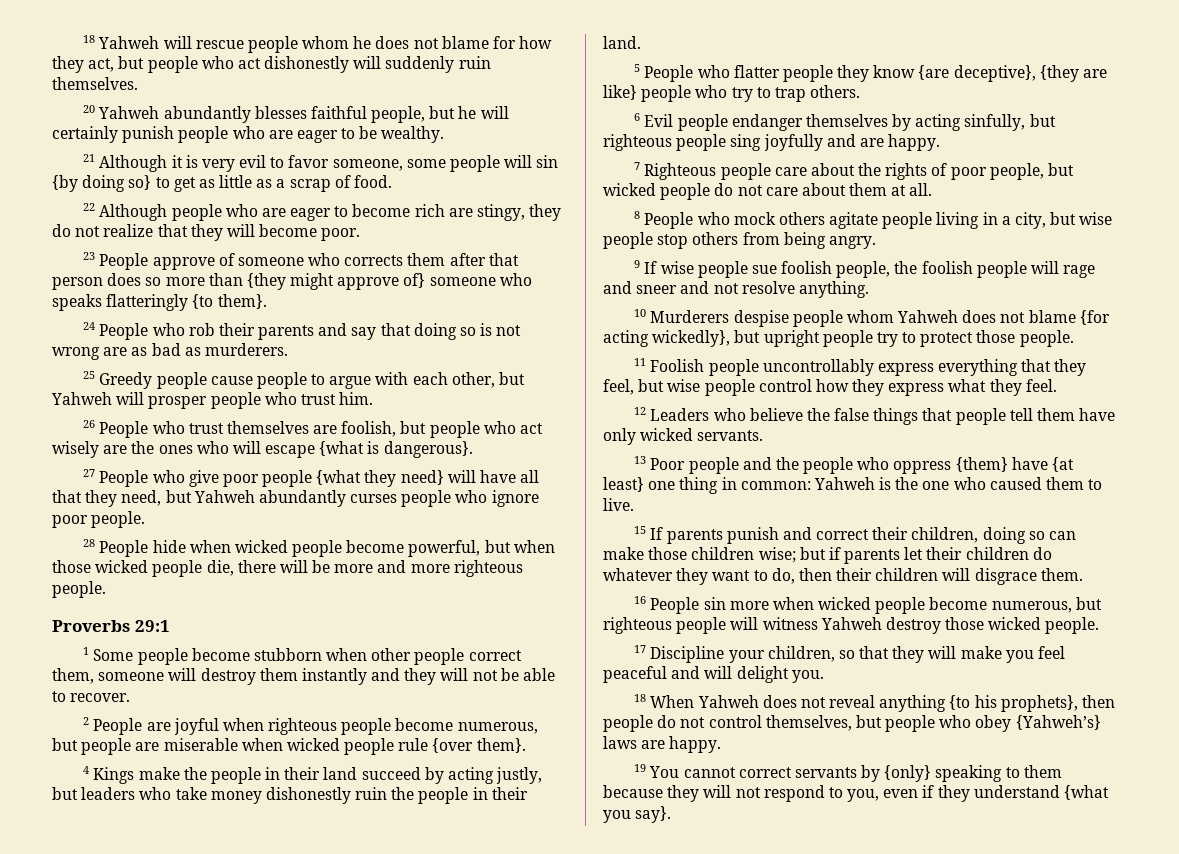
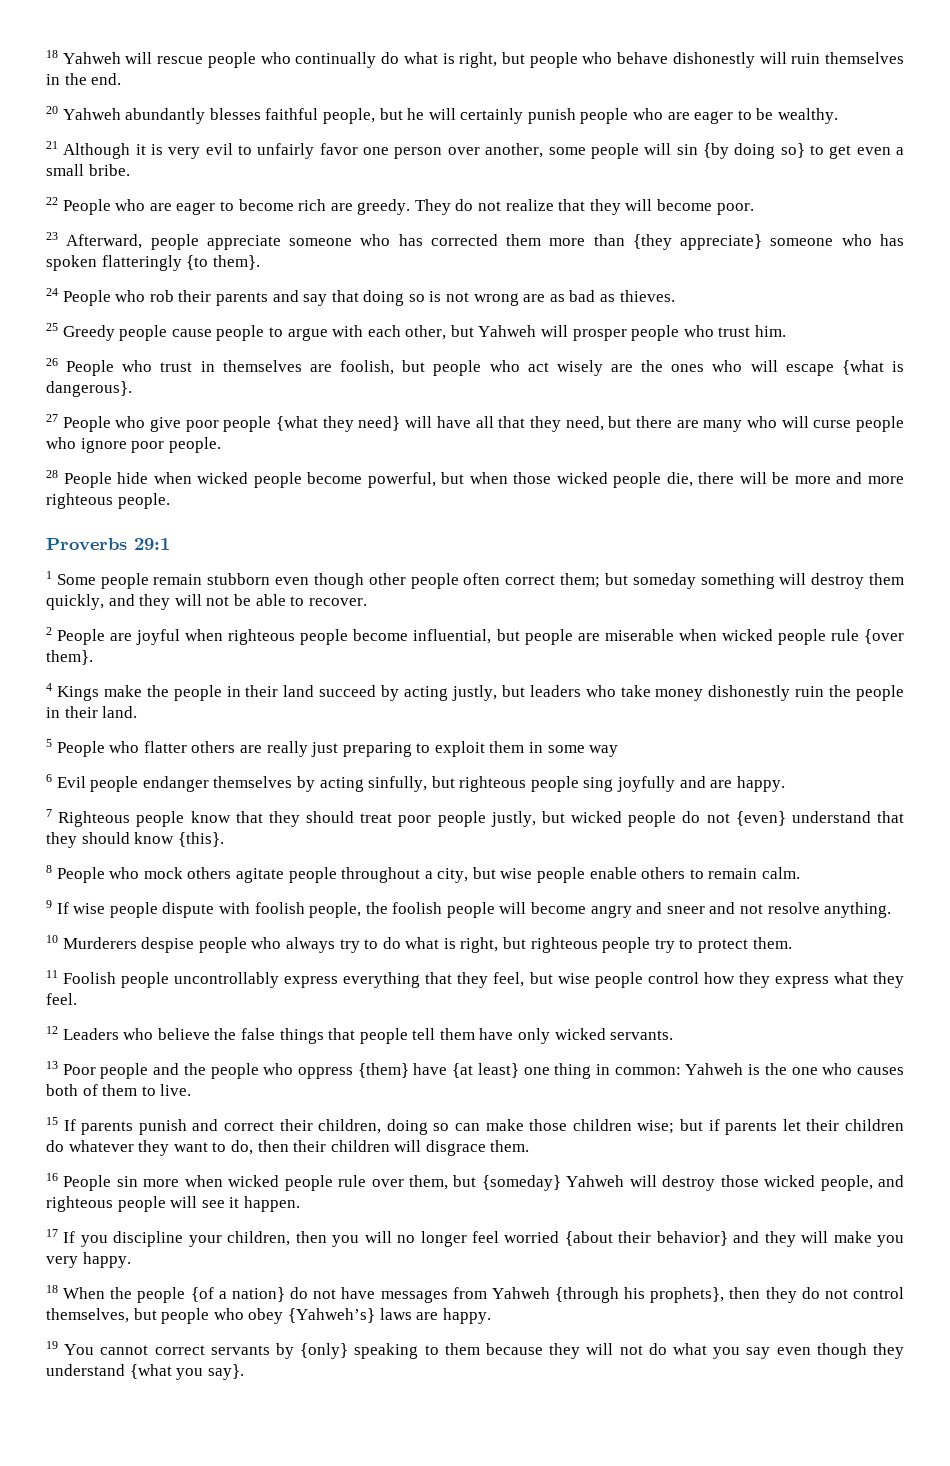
- 18 Yahweh will rescue people whom he does not blame for how they act, but people who act dishonestly will suddenly ruin themselves.
+ 18 Yahweh will rescue people who continually do what is right, but people who behave dishonestly will ruin themselves in the end.
- 21 Although it is very evil to favor someone, some people will sin {by doing so} to get as little as a scrap of food.
+ 21 Although it is very evil to unfairly favor one person over another, some people will sin {by doing so} to get even a small bribe.
- 22 Although people who are eager to become rich are stingy, they do not realize that they will become poor.
+ 22 People who are eager to become rich are greedy. They do not realize that they will become poor.
- 23 People approve of someone who corrects them after that person does so more than {they might approve of} someone who speaks flatteringly {to them}.
+ 23 Afterward, people appreciate someone who has corrected them more than {they appreciate} someone who has spoken flatteringly {to them}.
- 24 People who rob their parents and say that doing so is not wrong are as bad as murderers.
+ 24 People who rob their parents and say that doing so is not wrong are as bad as thieves.
- 26 People who trust themselves are foolish, but people who act wisely are the ones who will escape {what is dangerous}.
+ 26 People who trust in themselves are foolish, but people who act wisely are the ones who will escape {what is dangerous}.
- 27 People who give poor people {what they need} will have all that they need, but Yahweh abundantly curses people who ignore poor people.
+ 27 People who give poor people {what they need} will have all that they need, but there are many who will curse people who ignore poor people.
- 1 Some people become stubborn when other people correct them, someone will destroy them instantly and they will not be able to recover.
+ 1 Some people remain stubborn even though other people often correct them; but someday something will destroy them quickly, and they will not be able to recover.
- 2 People are joyful when righteous people become numerous, but people are miserable when wicked people rule {over them}.
+ 2 People are joyful when righteous people become influential, but people are miserable when wicked people rule {over them}.
- 5 People who flatter people they know {are deceptive}, {they are like} people who try to trap others.
+ 5 People who flatter others are really just preparing to exploit them in some way
- 7 Righteous people care about the rights of poor people, but wicked people do not care about them at all.
+ 7 Righteous people know that they should treat poor people justly, but wicked people do not {even} understand that they should know {this}.
- 8 People who mock others agitate people living in a city, but wise people stop others from being angry.
+ 8 People who mock others agitate people throughout a city, but wise people enable others to remain calm.
- 9 If wise people sue foolish people, the foolish people will rage and sneer and not resolve anything.
+ 9 If wise people dispute with foolish people, the foolish people will become angry and sneer and not resolve anything.
- 10 Murderers despise people whom Yahweh does not blame {for acting wickedly}, but upright people try to protect those people.
+ 10 Murderers despise people who always try to do what is right, but righteous people try to protect them.
- 13 Poor people and the people who oppress {them} have {at least} one thing in common: Yahweh is the one who caused them to live.
+ 13 Poor people and the people who oppress {them} have {at least} one thing in common: Yahweh is the one who causes both of them to live.
- 16 People sin more when wicked people become numerous, but righteous people will witness Yahweh destroy those wicked people.
- 17 Discipline your children, so that they will make you feel peaceful and will delight you.
- 18 When Yahweh does not reveal anything {to his prophets}, then people do not control themselves, but people who obey {Yahweh’s} laws are happy.
+ 16 People sin more when wicked people rule over them, but {someday} Yahweh will destroy those wicked people, and righteous people will see it happen.
+ 17 If you discipline your children, then you will no longer feel worried {about their behavior} and they will make you very happy.
+ 18 When the people {of a nation} do not have messages from Yahweh {through his prophets}, then they do not control themselves, but people who obey {Yahweh’s} laws are happy.
- 19 You cannot correct servants by {only} speaking to them because they will not respond to you, even if they understand {what you say}.
+ 19 You cannot correct servants by {only} speaking to them because they will not do what you say even though they understand {what you say}.

